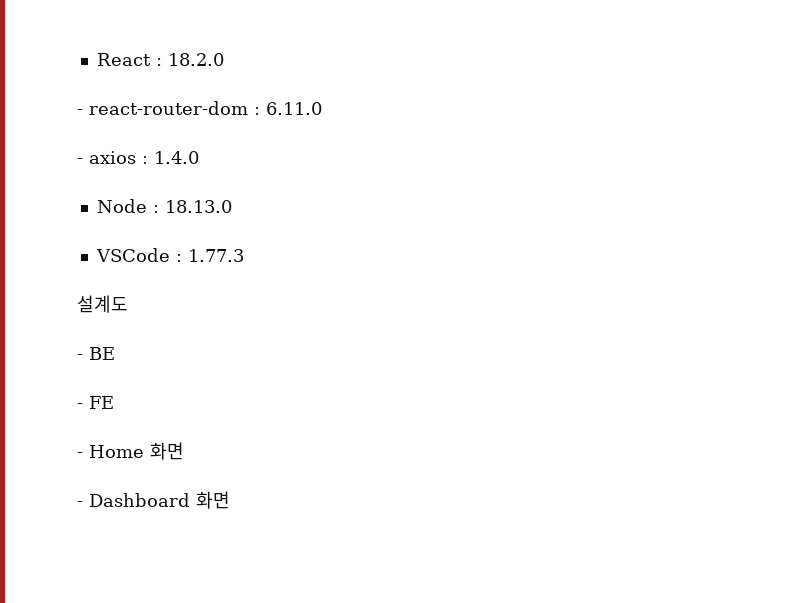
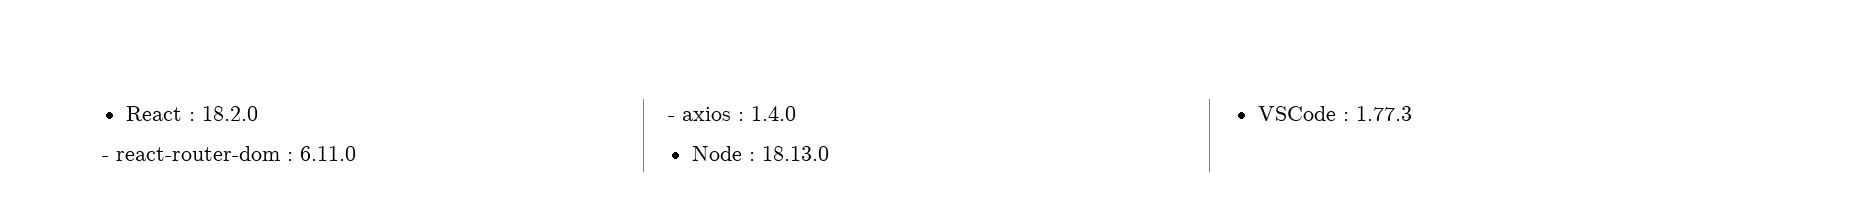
- 설계도
- - BE
- - FE
- - Home 화면
- - Dashboard 화면

